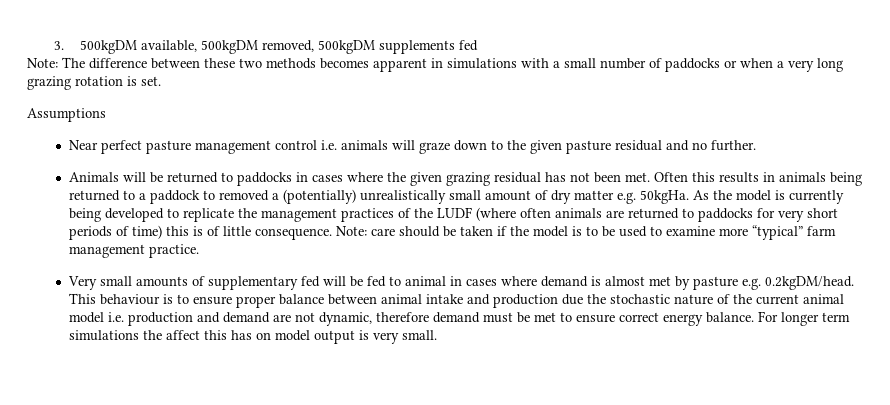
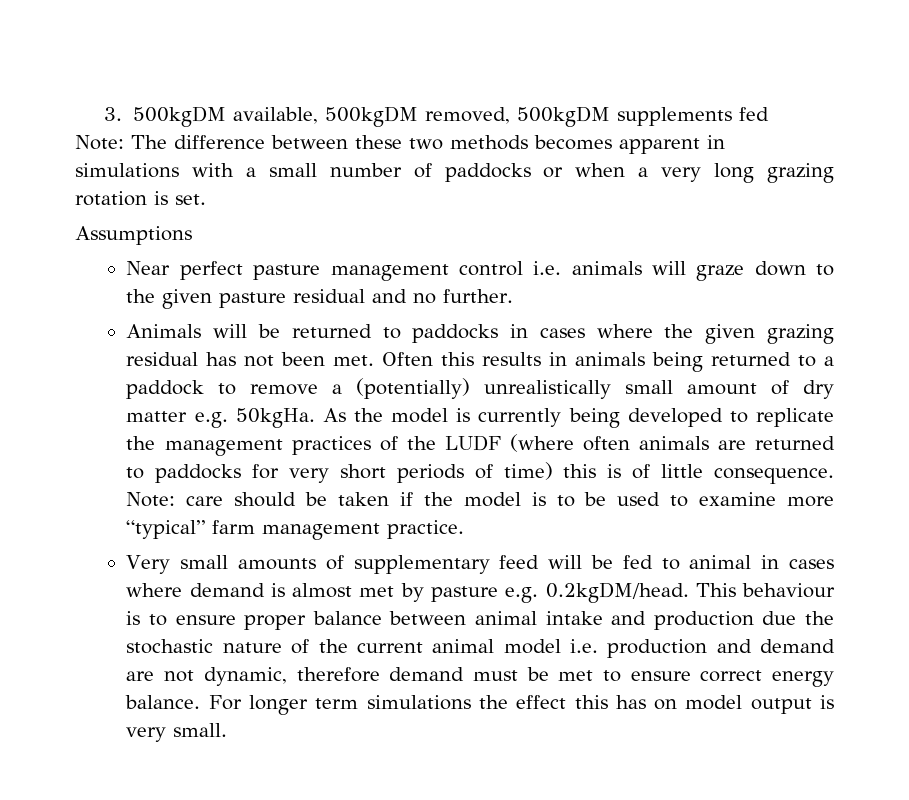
- Often this results in animals being returned to a paddock to removed a (potentially) unrealistically small amount of dry matter e.g. 50kgHa.
+ Often this results in animals being returned to a paddock to remove a (potentially) unrealistically small amount of dry matter e.g. 50kgHa.
- Very small amounts of supplementary fed will be fed to animal in cases where demand is almost met by pasture e.g. 0.2kgDM/head. This behaviour is to ensure proper balance between animal intake and production due the stochastic nature of the current animal model i.e. production and demand are not dynamic, therefore demand must be met to ensure correct energy balance.
+ Very small amounts of supplementary feed will be fed to animal in cases where demand is almost met by pasture e.g. 0.2kgDM/head. This behaviour is to ensure proper balance between animal intake and production due the stochastic nature of the current animal model i.e. production and demand are not dynamic, therefore demand must be met to ensure correct energy balance.
- For longer term simulations the affect this has on model output is very small.
+ For longer term simulations the effect this has on model output is very small.

